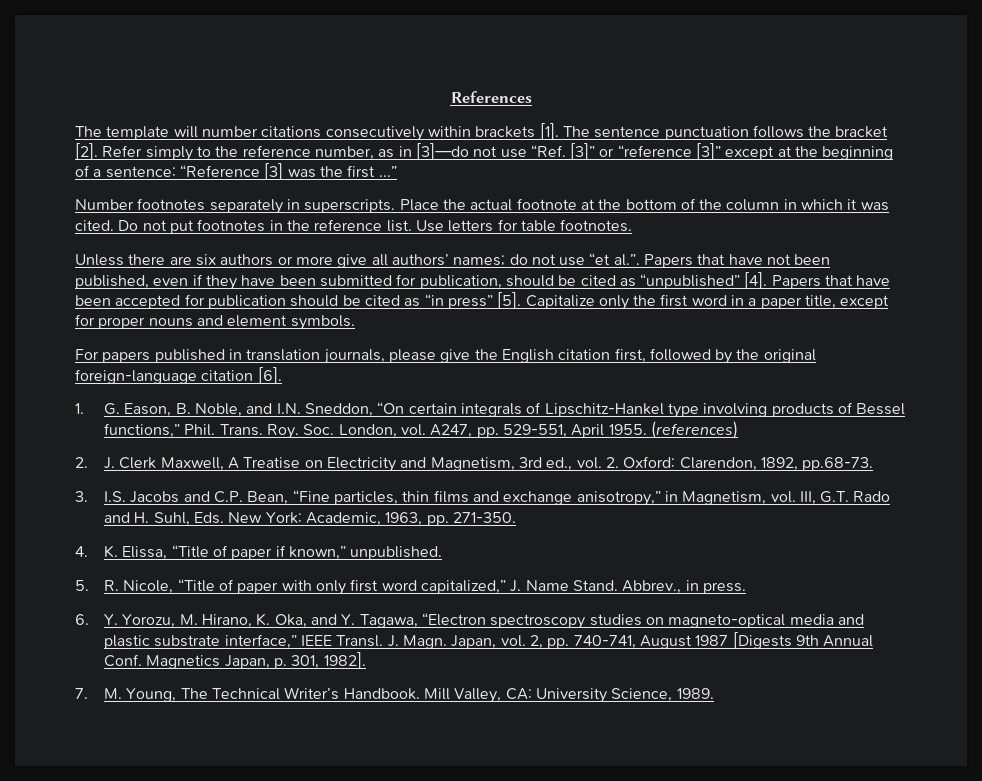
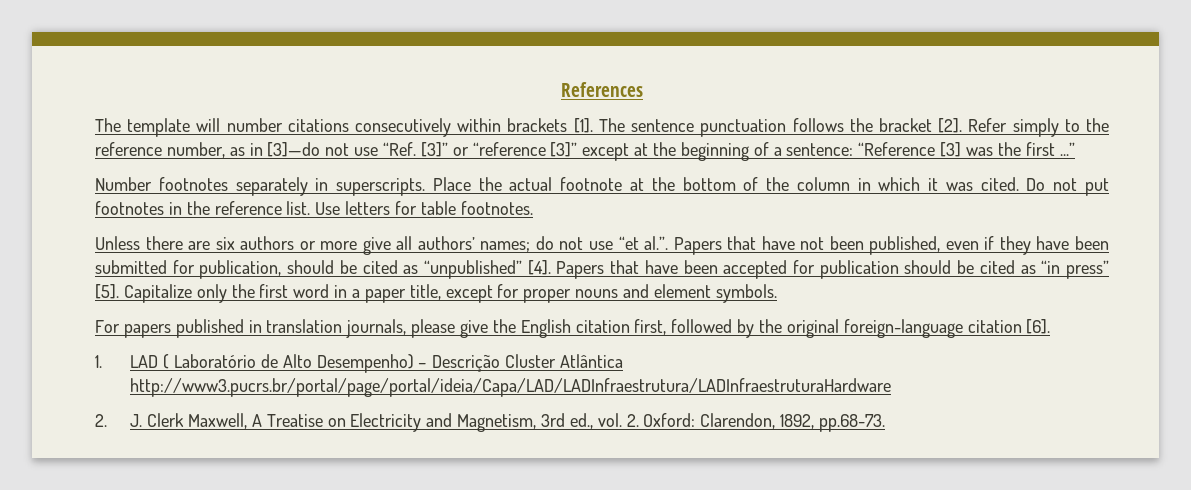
- 1. G. Eason, B. Noble, and I.N. Sneddon, “On certain integrals of Lipschitz-Hankel type involving products of Bessel functions,” Phil. Trans. Roy. Soc. London, vol. A247, pp. 529-551, April 1955. (references)
+ 1. LAD ( Laboratório de Alto Desempenho) – Descrição Cluster Atlântica http://www3.pucrs.br/portal/page/portal/ideia/Capa/LAD/LADInfraestrutura/LADInfraestruturaHardware
- 3. I.S. Jacobs and C.P. Bean, “Fine particles, thin films and exchange anisotropy,” in Magnetism, vol. III, G.T. Rado and H. Suhl, Eds. New York: Academic, 1963, pp. 271-350.
- 4. K. Elissa, “Title of paper if known,” unpublished.
- 5. R. Nicole, “Title of paper with only first word capitalized,” J. Name Stand. Abbrev., in press.
- 6. Y. Yorozu, M. Hirano, K. Oka, and Y. Tagawa, “Electron spectroscopy studies on magneto-optical media and plastic substrate interface,” IEEE Transl. J. Magn. Japan, vol. 2, pp. 740-741, August 1987 [Digests 9th Annual Conf. Magnetics Japan, p. 301, 1982].
- 7. M. Young, The Technical Writer’s Handbook. Mill Valley, CA: University Science, 1989.

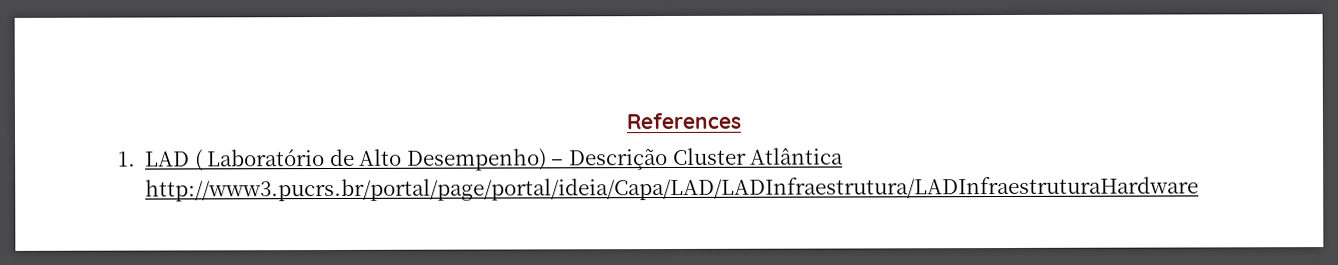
- The template will number citations consecutively within brackets [1]. The sentence punctuation follows the bracket [2]. Refer simply to the reference number, as in [3]—do not use “Ref. [3]” or “reference [3]” except at the beginning of a sentence: “Reference [3] was the first ...”
- Number footnotes separately in superscripts. Place the actual footnote at the bottom of the column in which it was cited. Do not put footnotes in the reference list. Use letters for table footnotes.
- Unless there are six authors or more give all authors’ names; do not use “et al.”. Papers that have not been published, even if they have been submitted for publication, should be cited as “unpublished” [4]. Papers that have been accepted for publication should be cited as “in press” [5]. Capitalize only the first word in a paper title, except for proper nouns and element symbols.
- For papers published in translation journals, please give the English citation first, followed by the original foreign-language citation [6].
- 2. J. Clerk Maxwell, A Treatise on Electricity and Magnetism, 3rd ed., vol. 2. Oxford: Clarendon, 1892, pp.68-73.

